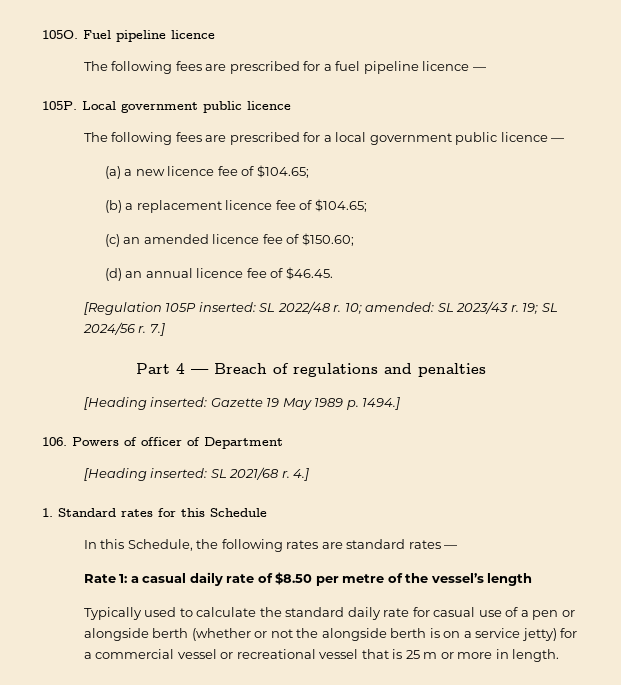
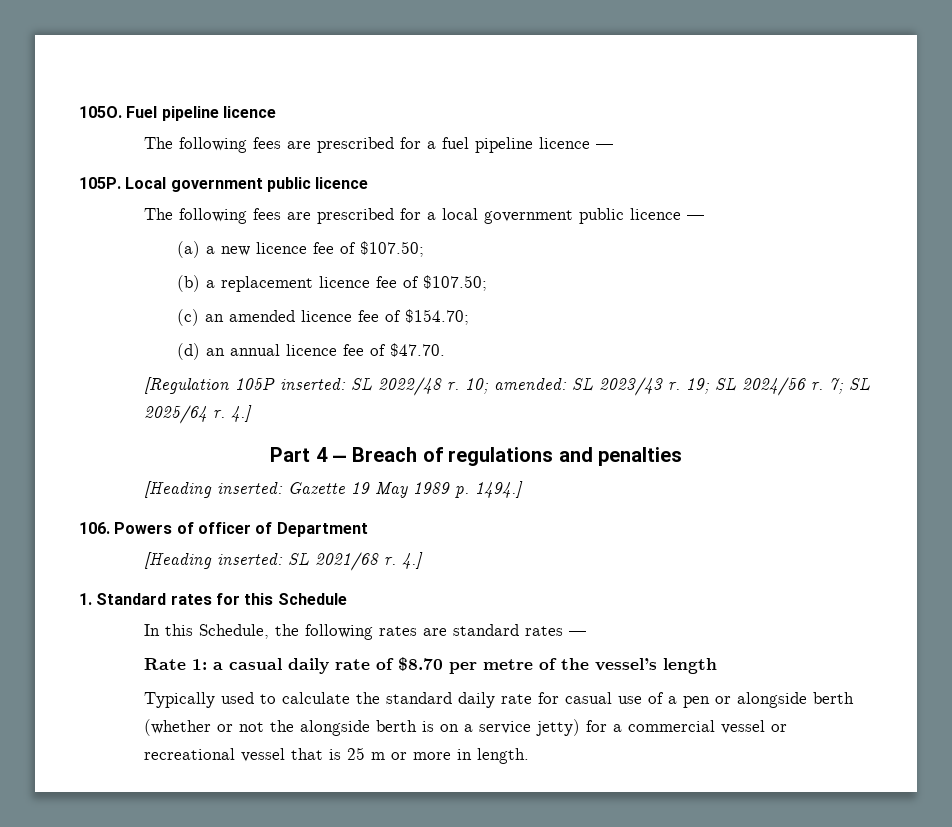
- (a) a new licence fee of $104.65;
+ (a) a new licence fee of $107.50;
- (b) a replacement licence fee of $104.65;
+ (b) a replacement licence fee of $107.50;
- (c) an amended licence fee of $150.60;
+ (c) an amended licence fee of $154.70;
- (d) an annual licence fee of $46.45.
+ (d) an annual licence fee of $47.70.
- 7.]
+ 7; SL 2025/64 r. 4.]
- Rate 1: a casual daily rate of $8.50 per metre of the vessel’s length
+ Rate 1: a casual daily rate of $8.70 per metre of the vessel’s length

